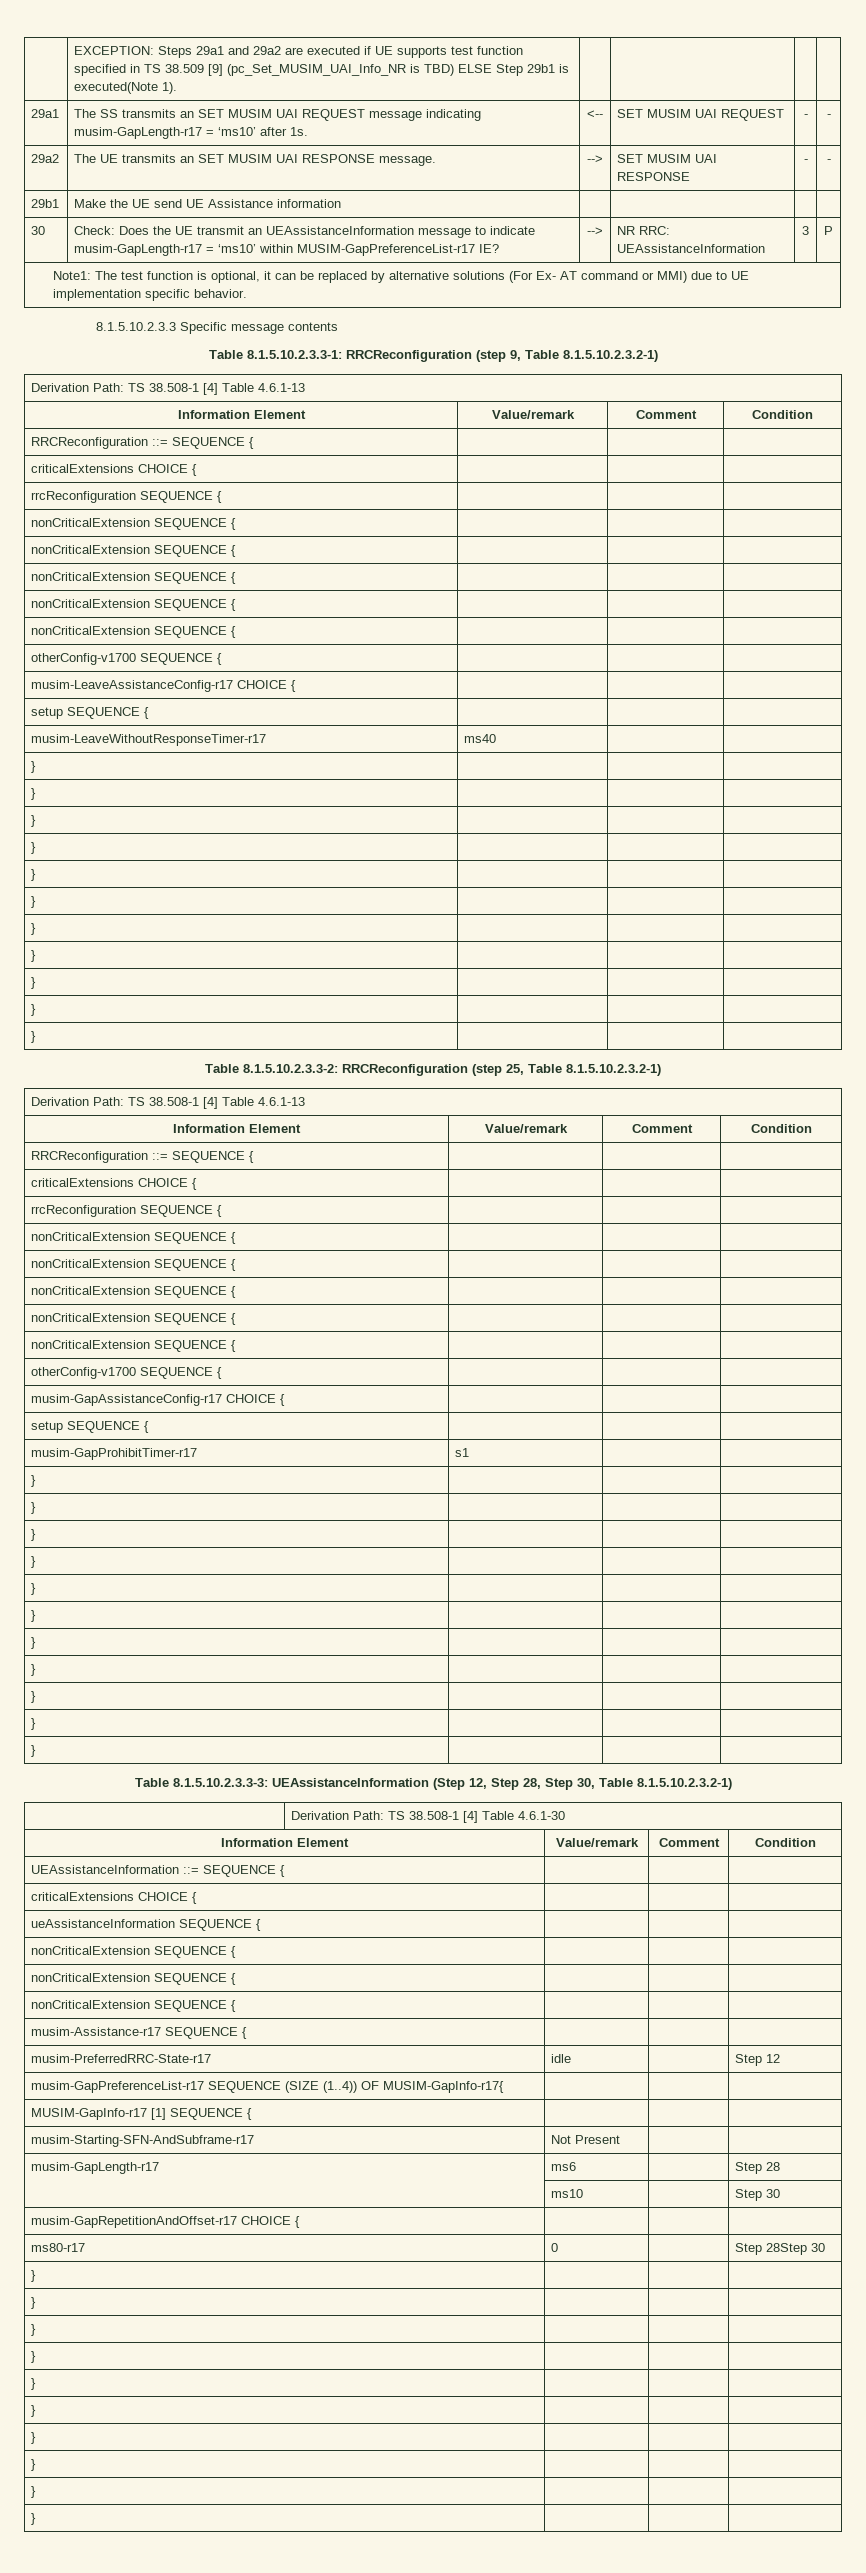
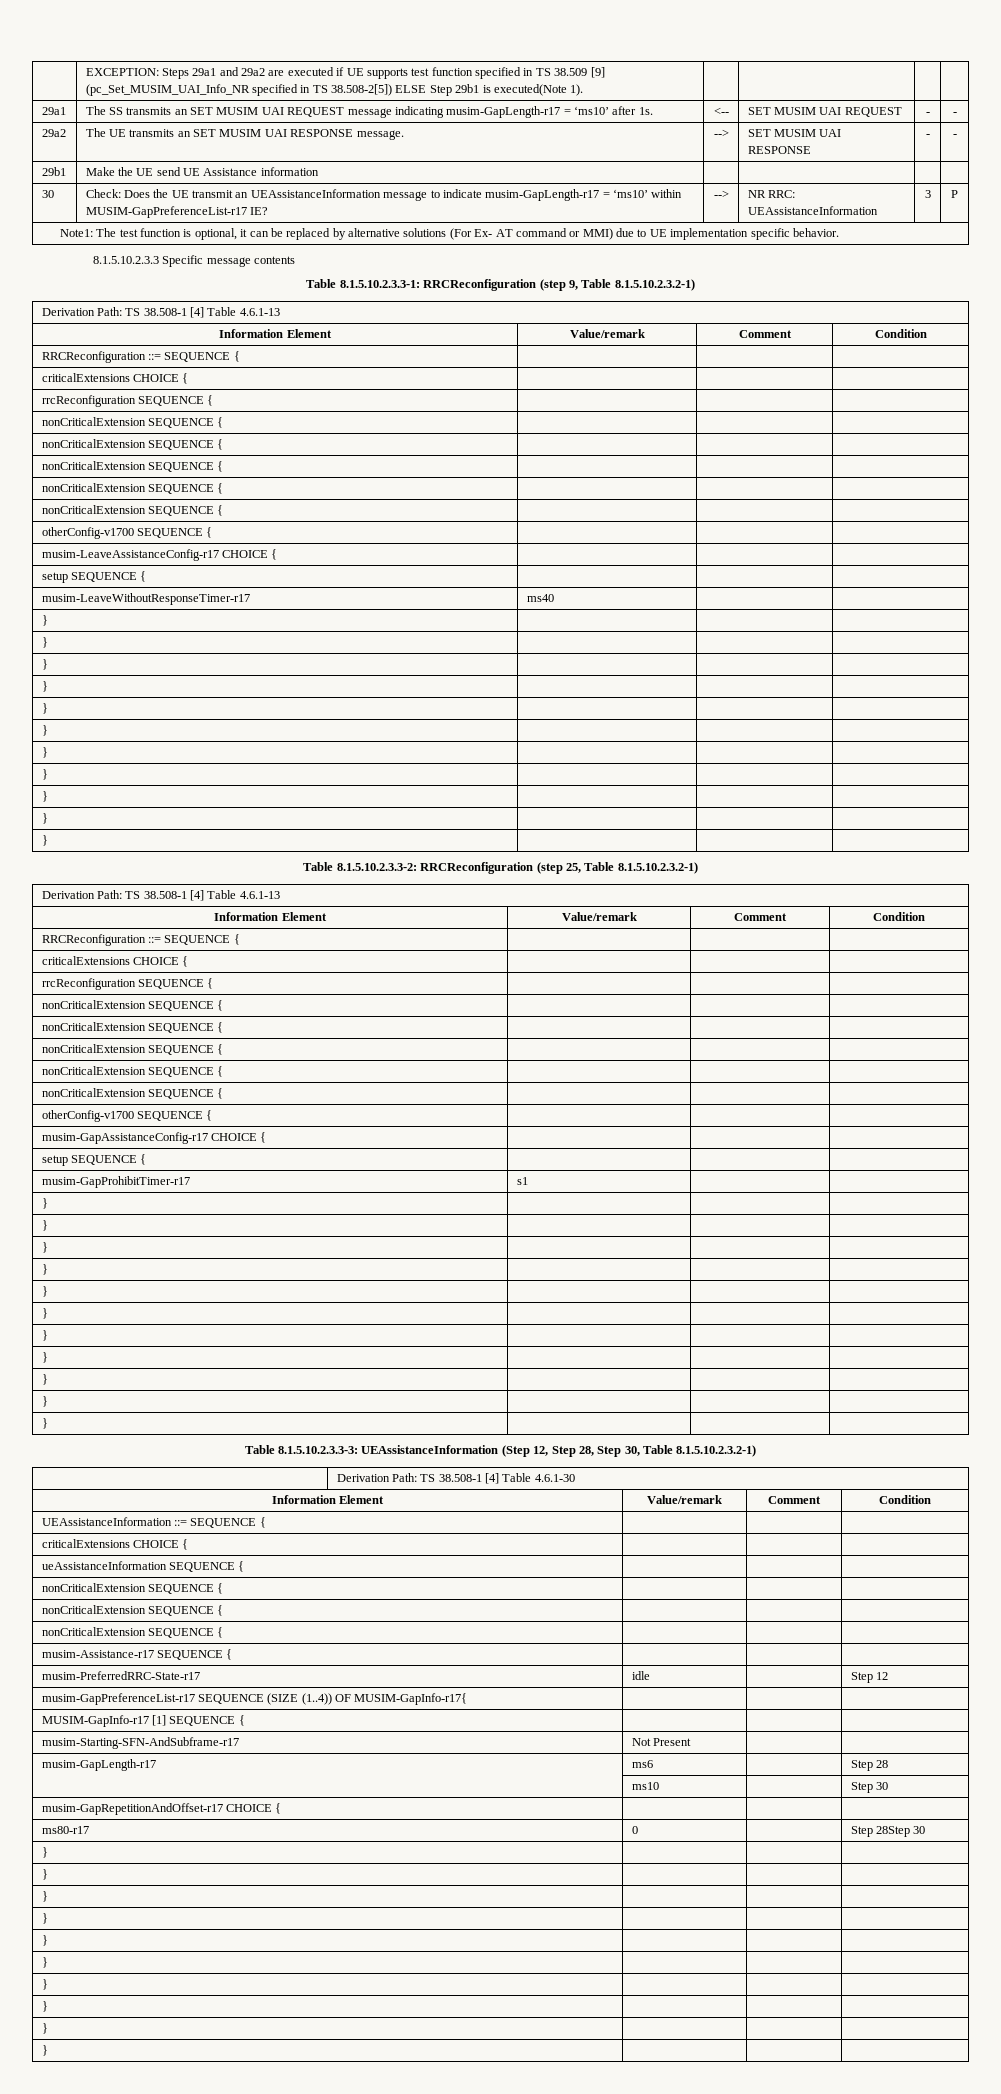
- | EXCEPTION: Steps 29a1 and 29a2 are executed if UE supports test function specified in TS 38.509 [9] (pc_Set_MUSIM_UAI_Info_NR is TBD) ELSE Step 29b1 is executed(Note 1). | | | |
+ | EXCEPTION: Steps 29a1 and 29a2 are executed if UE supports test function specified in TS 38.509 [9] (pc_Set_MUSIM_UAI_Info_NR specified in TS 38.508-2[5]) ELSE Step 29b1 is executed(Note 1). | | | |

